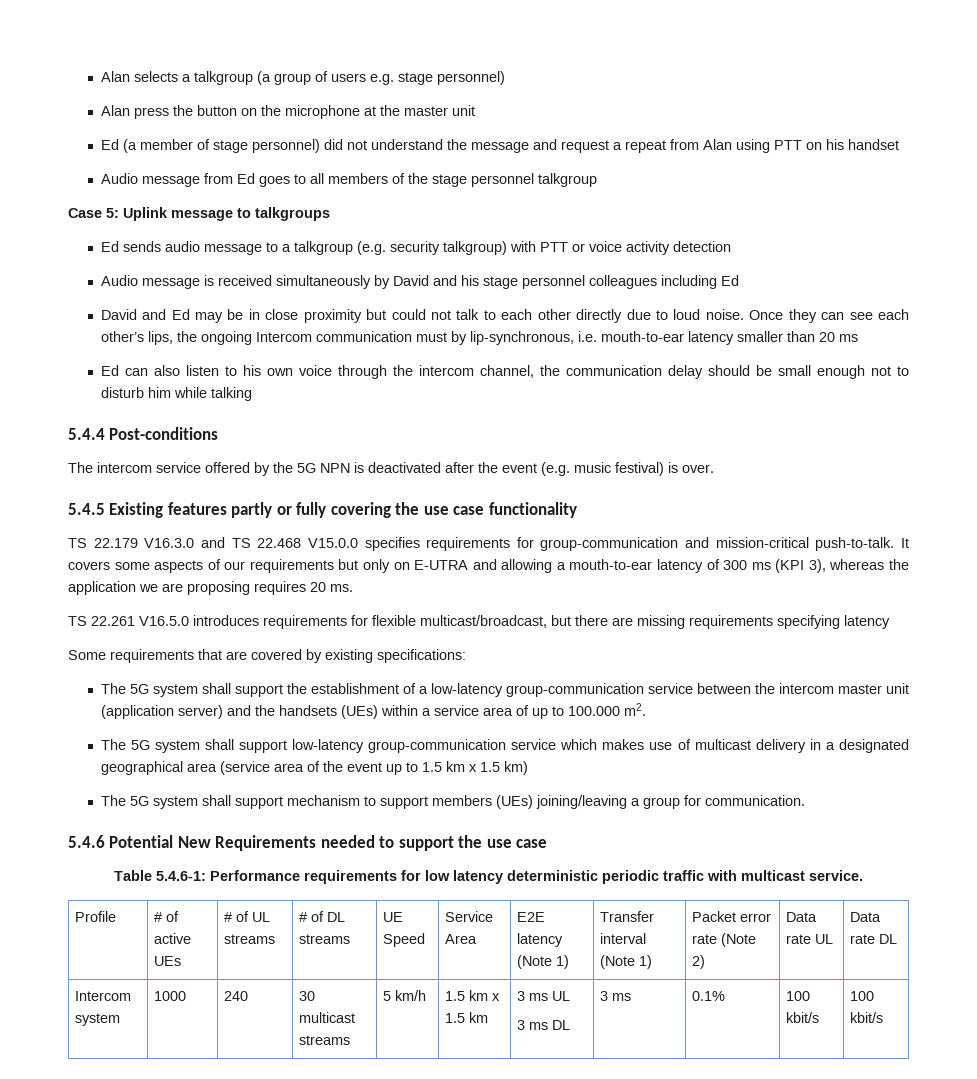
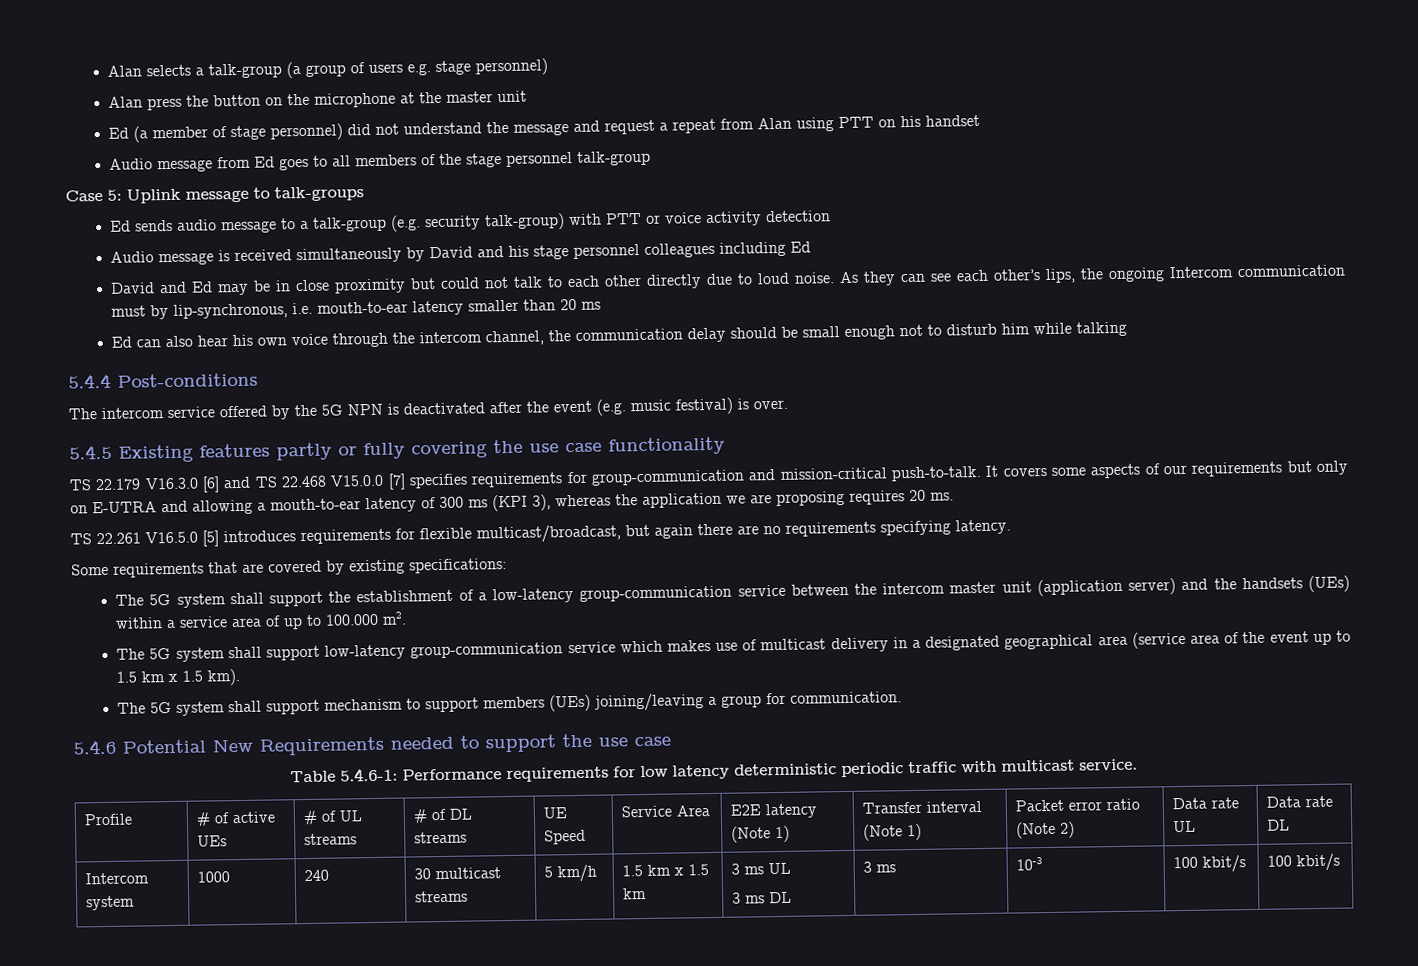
- Alan selects a talkgroup (a group of users e.g. stage personnel)
+ Alan selects a talk-group (a group of users e.g. stage personnel)
- Audio message from Ed goes to all members of the stage personnel talkgroup
+ Audio message from Ed goes to all members of the stage personnel talk-group
- Case 5: Uplink message to talkgroups
+ Case 5: Uplink message to talk-groups
- Ed sends audio message to a talkgroup (e.g. security talkgroup) with PTT or voice activity detection
+ Ed sends audio message to a talk-group (e.g. security talk-group) with PTT or voice activity detection
- Once they can see each other’s lips, the ongoing Intercom communication must by lip-synchronous, i.e. mouth-to-ear latency smaller than 20 ms
+ As they can see each other’s lips, the ongoing Intercom communication must by lip-synchronous, i.e. mouth-to-ear latency smaller than 20 ms
- Ed can also listen to his own voice through the intercom channel, the communication delay should be small enough not to disturb him while talking
+ Ed can also hear his own voice through the intercom channel, the communication delay should be small enough not to disturb him while talking
- TS 22.179 V16.3.0 and TS 22.468 V15.0.0 specifies requirements for group-communication and mission-critical push-to-talk.
+ TS 22.179 V16.3.0 [6] and TS 22.468 V15.0.0 [7] specifies requirements for group-communication and mission-critical push-to-talk.
- TS 22.261 V16.5.0 introduces requirements for flexible multicast/broadcast, but there are missing requirements specifying latency
+ TS 22.261 V16.5.0 [5] introduces requirements for flexible multicast/broadcast, but again there are no requirements specifying latency.
- The 5G system shall support low-latency group-communication service which makes use of multicast delivery in a designated geographical area (service area of the event up to 1.5 km x 1.5 km)
+ The 5G system shall support low-latency group-communication service which makes use of multicast delivery in a designated geographical area (service area of the event up to 1.5 km x 1.5 km).
- Profile | # of active UEs | # of UL streams | # of DL streams | UE Speed | Service Area | E2E latency (Note 1) | Transfer interval (Note 1) | Packet error rate (Note 2) | Data rate UL | Data rate DL
+ Profile | # of active UEs | # of UL streams | # of DL streams | UE Speed | Service Area | E2E latency (Note 1) | Transfer interval (Note 1) | Packet error ratio (Note 2) | Data rate UL | Data rate DL
  Intercom system | 1000 | 240 | 30 multicast streams | 5 km/h | 1.5 km x 1.5 km | 3 ms UL
- 3 ms DL | 3 ms | 0.1% | 100 kbit/s | 100 kbit/s
+ 3 ms DL | 3 ms | 10-3 | 100 kbit/s | 100 kbit/s

